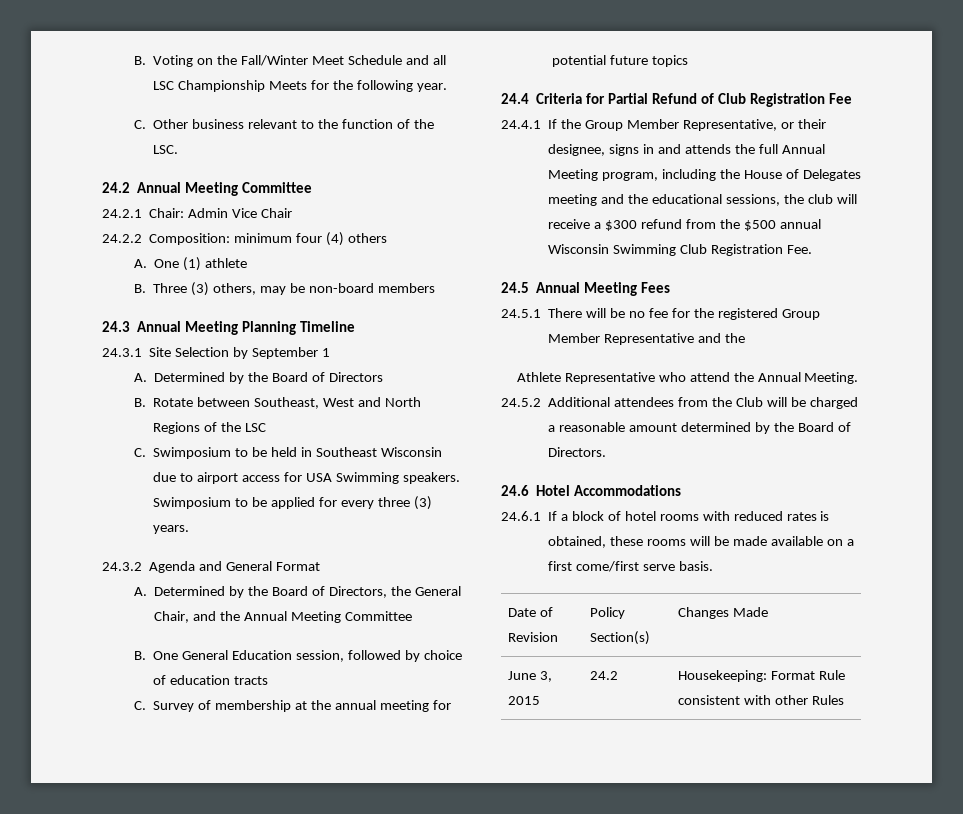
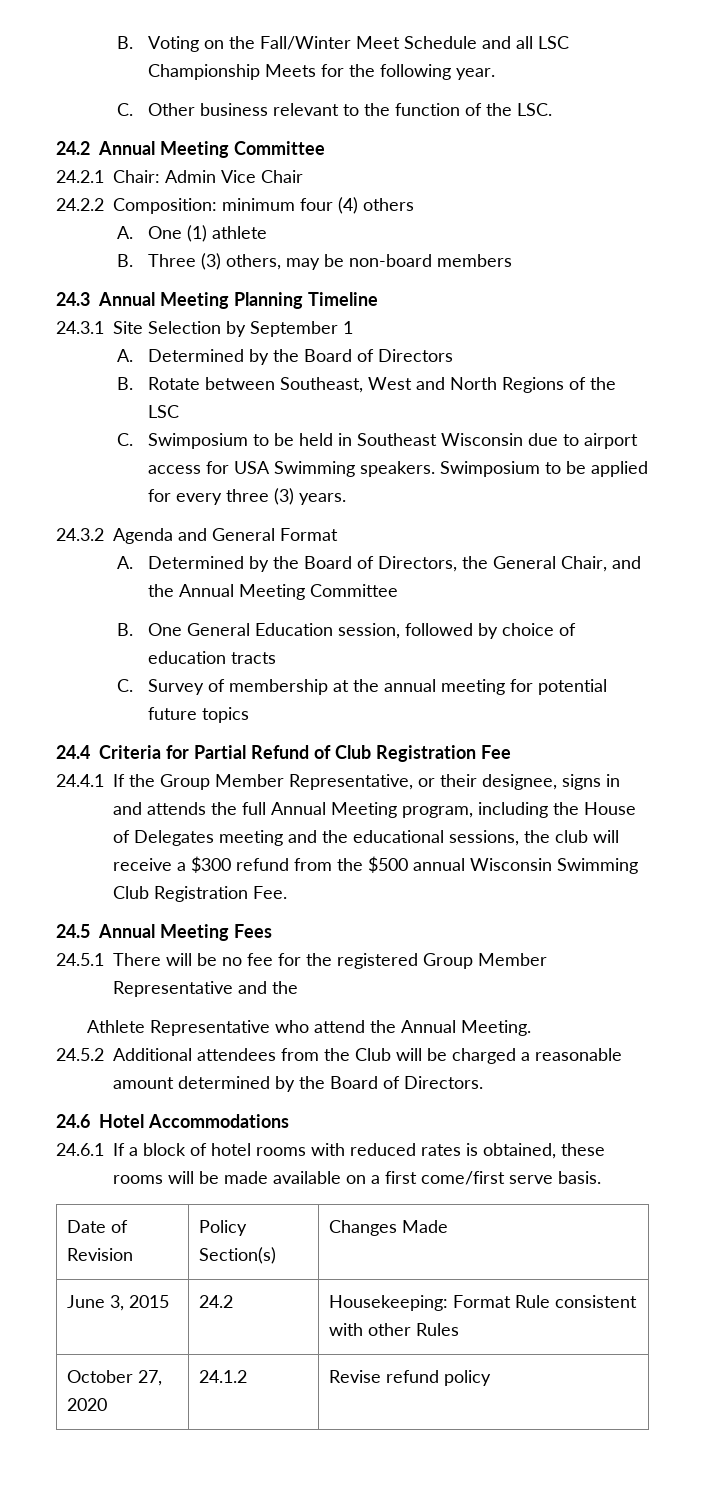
+ October 27, 2020 | 24.1.2 | Revise refund policy

